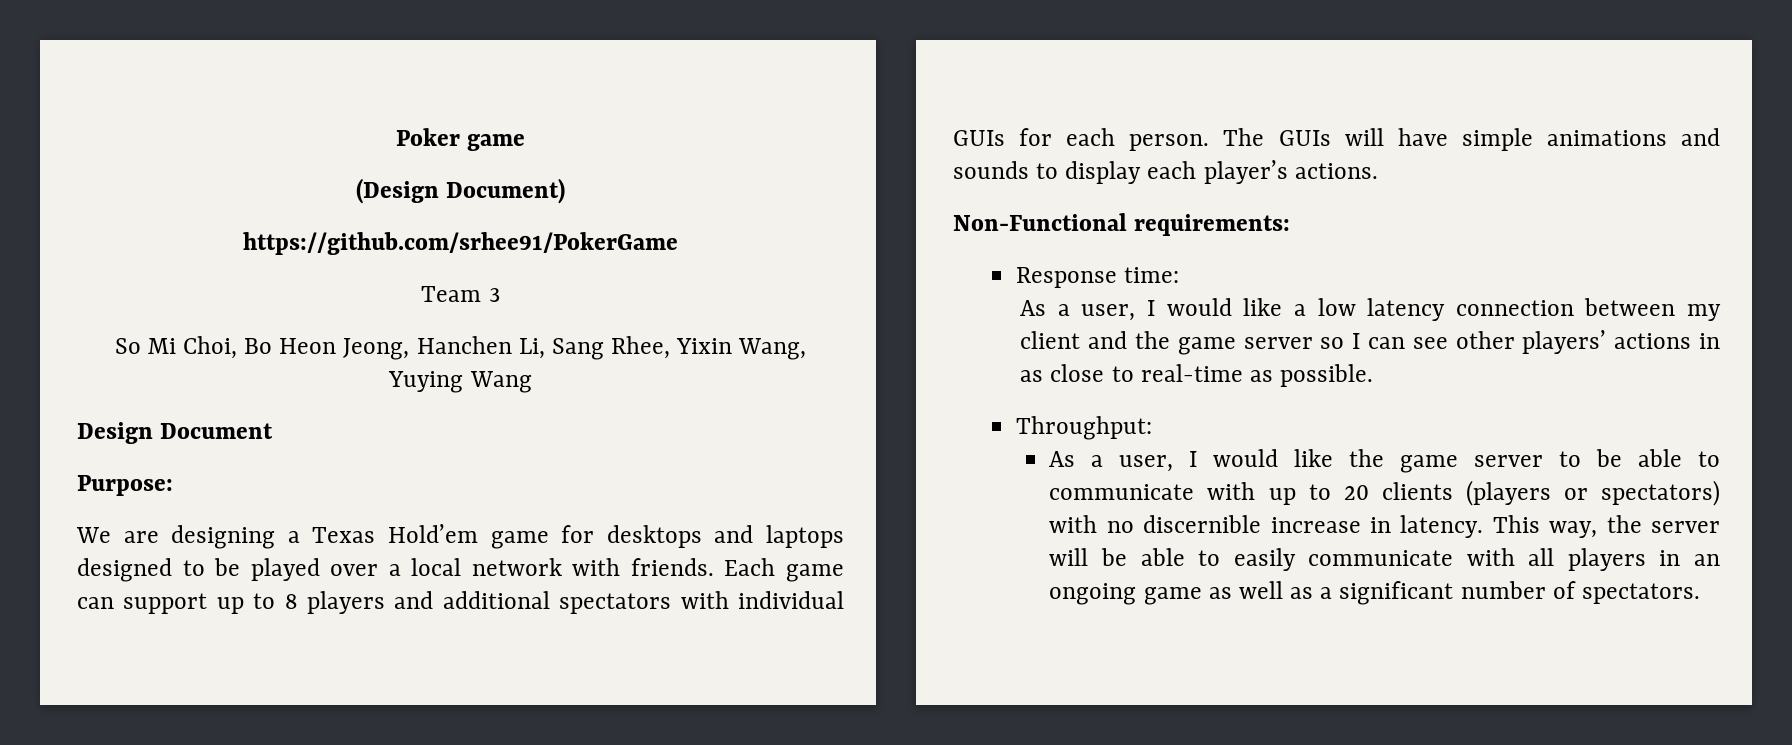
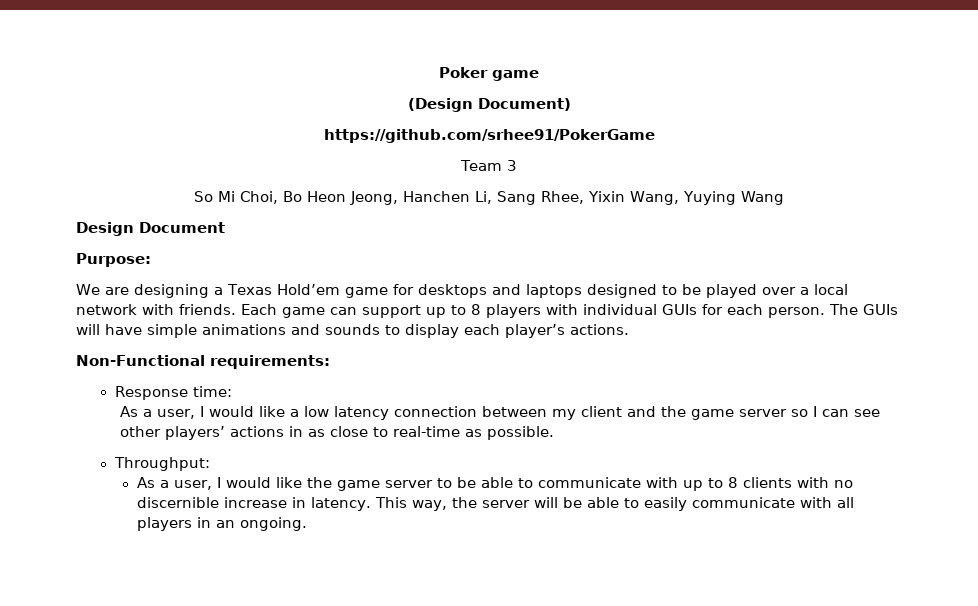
- Each game can support up to 8 players and additional spectators with individual GUIs for each person.
+ Each game can support up to 8 players with individual GUIs for each person.
- As a user, I would like the game server to be able to communicate with up to 20 clients (players or spectators) with no discernible increase in latency.
+ As a user, I would like the game server to be able to communicate with up to 8 clients with no discernible increase in latency.
- This way, the server will be able to easily communicate with all players in an ongoing game as well as a significant number of spectators.
+ This way, the server will be able to easily communicate with all players in an ongoing.

